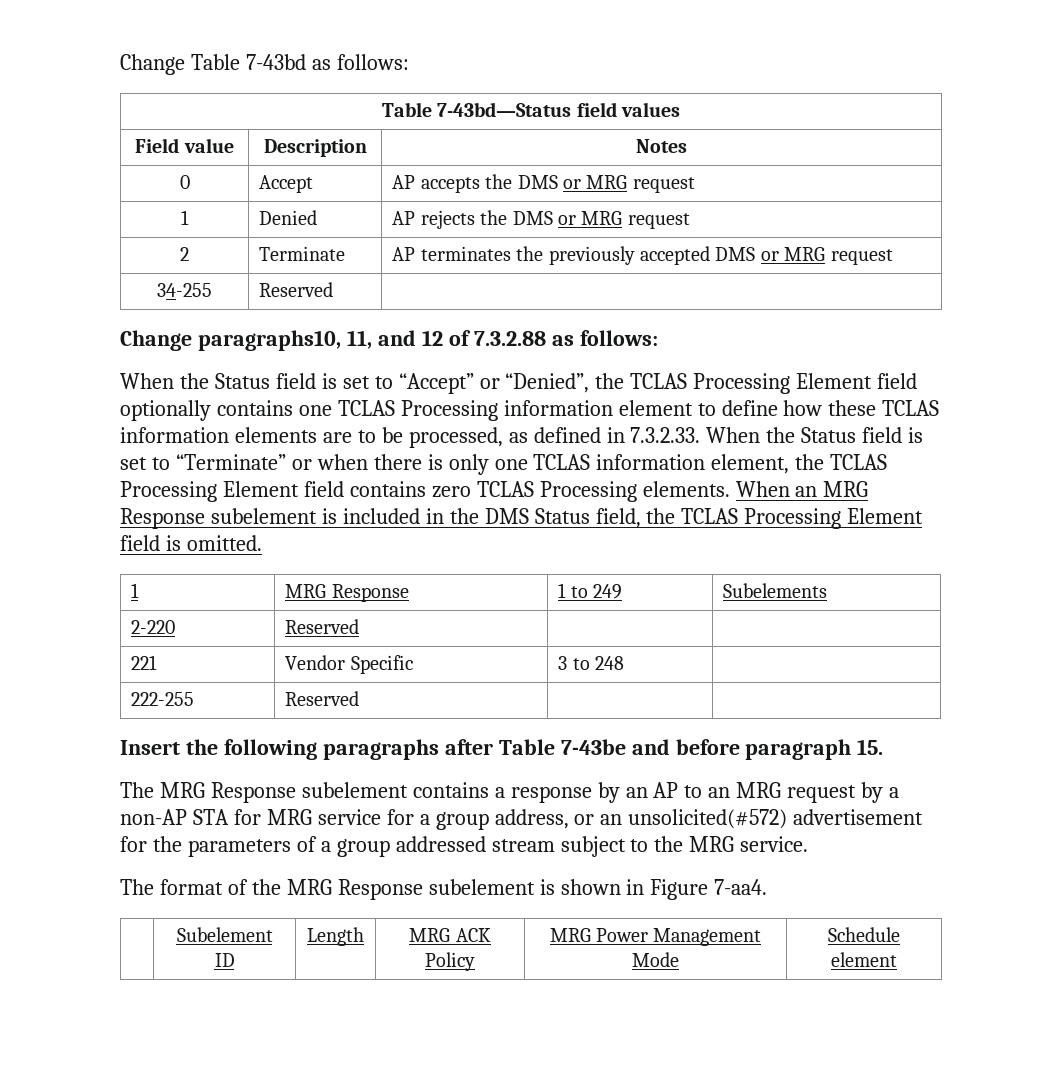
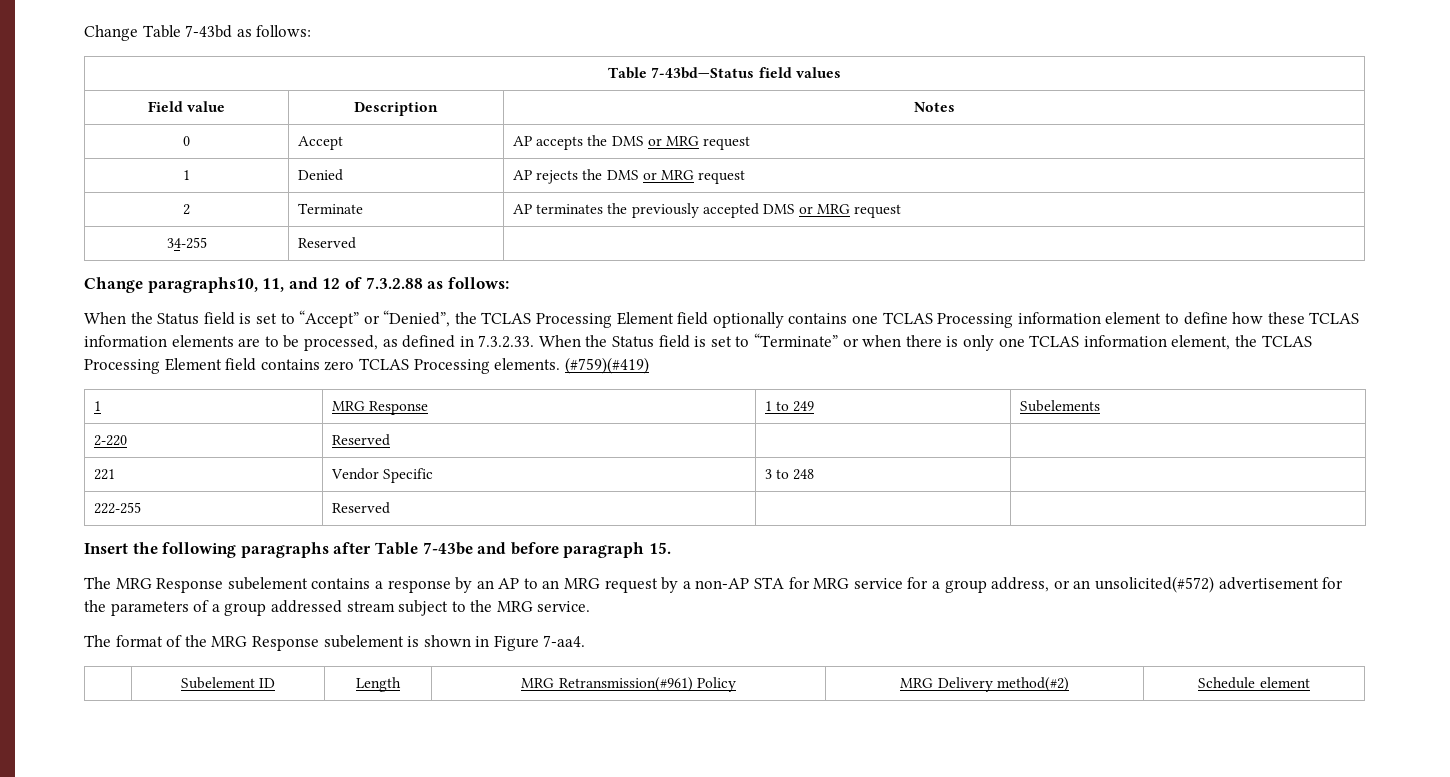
- When an MRG Response subelement is included in the DMS Status field, the TCLAS Processing Element field is omitted.
+ (#759)(#419)
- | Subelement ID | Length | MRG ACK Policy | MRG Power Management Mode | Schedule element
+ | Subelement ID | Length | MRG Retransmission(#961) Policy | MRG Delivery method(#2) | Schedule element

